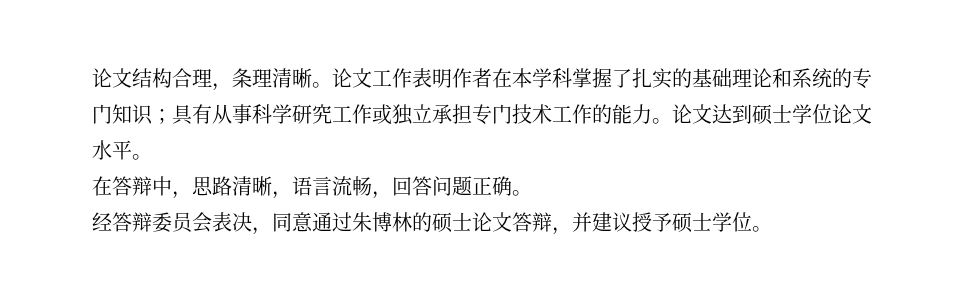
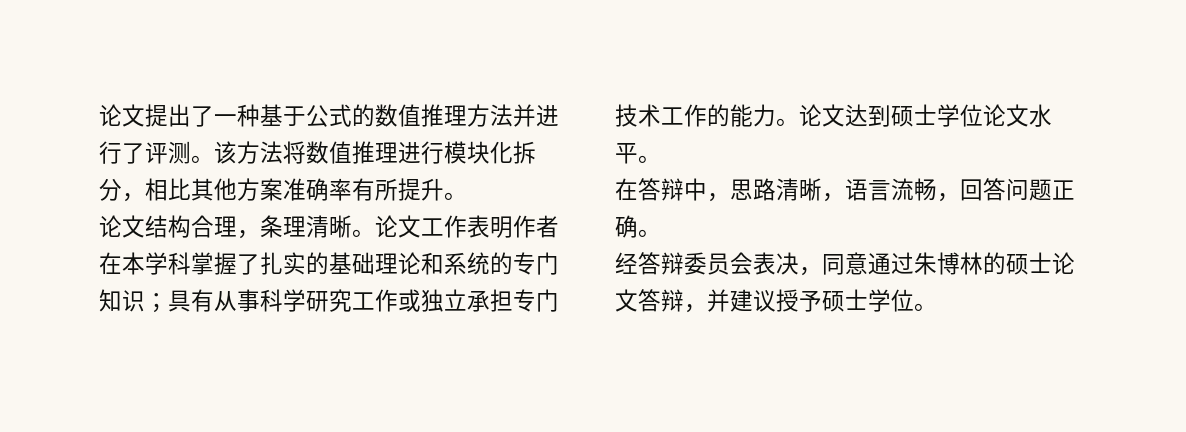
+ 论文提出了一种基于公式的数值推理方法并进行了评测。该方法将数值推理进行模块化拆分，相比其他方案准确率有所提升。

